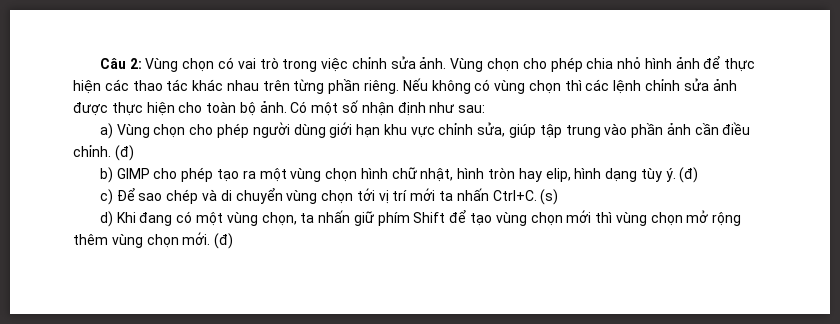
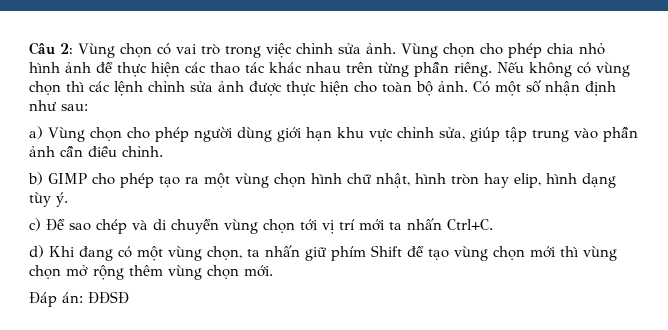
- a) Vùng chọn cho phép người dùng giới hạn khu vực chỉnh sửa, giúp tập trung vào phần ảnh cần điều chỉnh. (đ)
+ a) Vùng chọn cho phép người dùng giới hạn khu vực chỉnh sửa, giúp tập trung vào phần ảnh cần điều chỉnh.
- b) GIMP cho phép tạo ra một vùng chọn hình chữ nhật, hình tròn hay elip, hình dạng tùy ý. (đ)
+ b) GIMP cho phép tạo ra một vùng chọn hình chữ nhật, hình tròn hay elip, hình dạng tùy ý.
- (s)
- d) Khi đang có một vùng chọn, ta nhấn giữ phím Shift để tạo vùng chọn mới thì vùng chọn mở rộng thêm vùng chọn mới. (đ)
+ d) Khi đang có một vùng chọn, ta nhấn giữ phím Shift để tạo vùng chọn mới thì vùng chọn mở rộng thêm vùng chọn mới.
+ Đáp án: ĐĐSĐ

